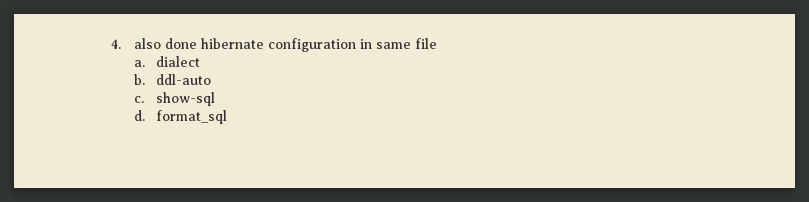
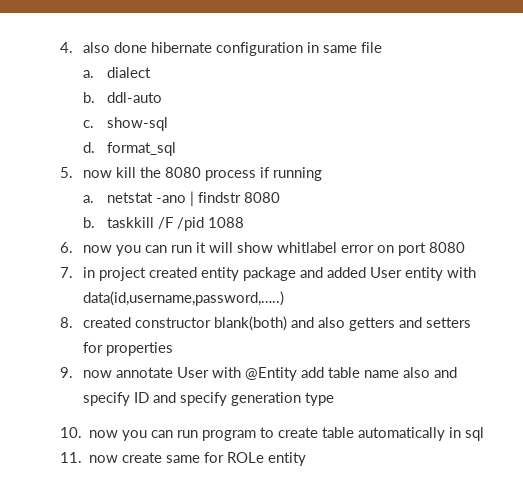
+ 5. now kill the 8080 process if running
+ a. netstat -ano | findstr 8080
+ b. taskkill /F /pid 1088
+ 6. now you can run it will show whitlabel error on port 8080
+ 7. in project created entity package and added User entity with data(id,username,password,…..)
+ 8. created constructor blank(both) and also getters and setters for properties
+ 9. now annotate User with @Entity add table name also and specify ID and specify generation type
+ 10. now you can run program to create table automatically in sql
+ 11. now create same for ROLe entity

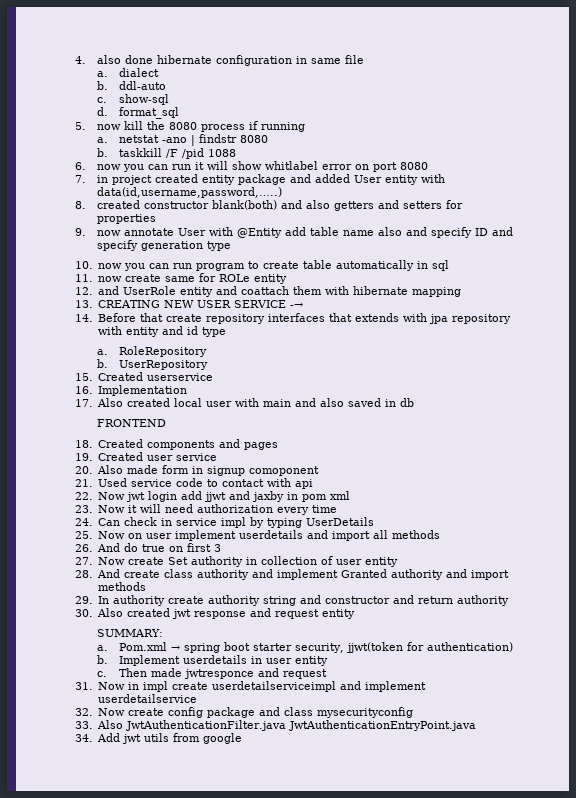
+ 12. and UserRole entity and coattach them with hibernate mapping
+ 13. CREATING NEW USER SERVICE -→
+ 14. Before that create repository interfaces that extends with jpa repository with entity and id type
+ a. RoleRepository
+ b. UserRepository
+ 15. Created userservice
+ 16. Implementation
+ 17. Also created local user with main and also saved in db
+ FRONTEND
+ 18. Created components and pages
+ 19. Created user service
+ 20. Also made form in signup comoponent
+ 21. Used service code to contact with api
+ 22. Now jwt login add jjwt and jaxby in pom xml
+ 23. Now it will need authorization every time
+ 24. Can check in service impl by typing UserDetails
+ 25. Now on user implement userdetails and import all methods
+ 26. And do true on first 3
+ 27. Now create Set authority in collection of user entity
+ 28. And create class authority and implement Granted authority and import methods
+ 29. In authority create authority string and constructor and return authority
+ 30. Also created jwt response and request entity
+ SUMMARY:
+ a. Pom.xml → spring boot starter security, jjwt(token for authentication)
+ b. Implement userdetails in user entity
+ c. Then made jwtresponce and request
+ 31. Now in impl create userdetailserviceimpl and implement userdetailservice
+ 32. Now create config package and class mysecurityconfig
+ 33. Also JwtAuthenticationFilter.java JwtAuthenticationEntryPoint.java
+ 34. Add jwt utils from google

